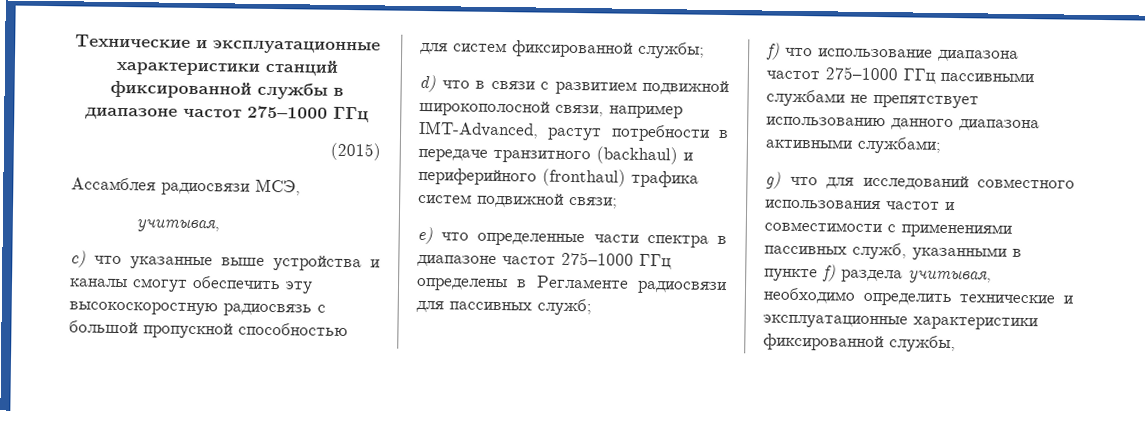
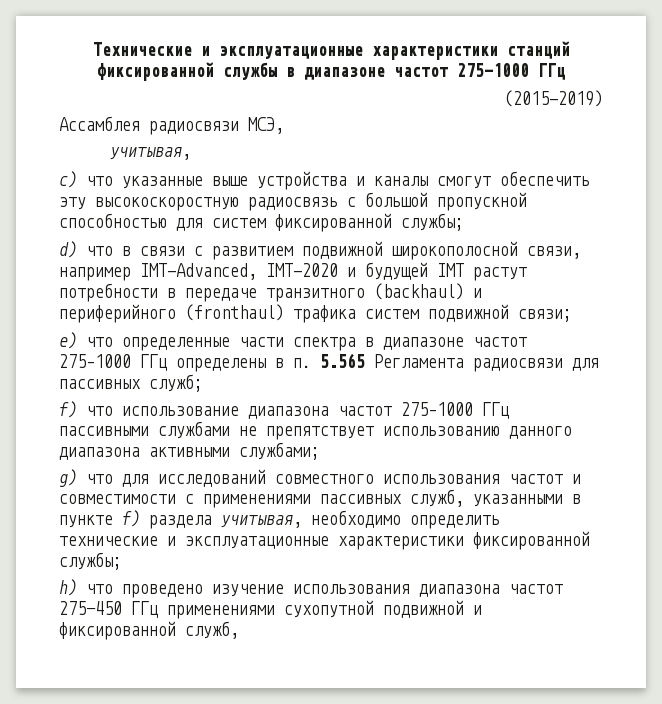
- (2015)
+ (2015-2019)
- d) что в связи с развитием подвижной широкополосной связи, например IMT-Advanced, растут потребности в передаче транзитного (backhaul) и периферийного (fronthaul) трафика систем подвижной связи;
+ d) что в связи с развитием подвижной широкополосной связи, например IMT-Advanced, IMT-2020 и будущей IMT растут потребности в передаче транзитного (backhaul) и периферийного (fronthaul) трафика систем подвижной связи;
- e) что определенные части спектра в диапазоне частот 275–1000 ГГц определены в Регламенте радиосвязи для пассивных служб;
+ e) что определенные части спектра в диапазоне частот 275–1000 ГГц определены в п. 5.565 Регламента радиосвязи для пассивных служб;
- g) что для исследований совместного использования частот и совместимости с применениями пассивных служб, указанными в пункте f) раздела учитывая, необходимо определить технические и эксплуатационные характеристики фиксированной службы,
+ g) что для исследований совместного использования частот и совместимости с применениями пассивных служб, указанными в пункте f) раздела учитывая, необходимо определить технические и эксплуатационные характеристики фиксированной службы;
+ h) что проведено изучение использования диапазона частот 275−450 ГГц применениями сухопутной подвижной и фиксированной служб,

